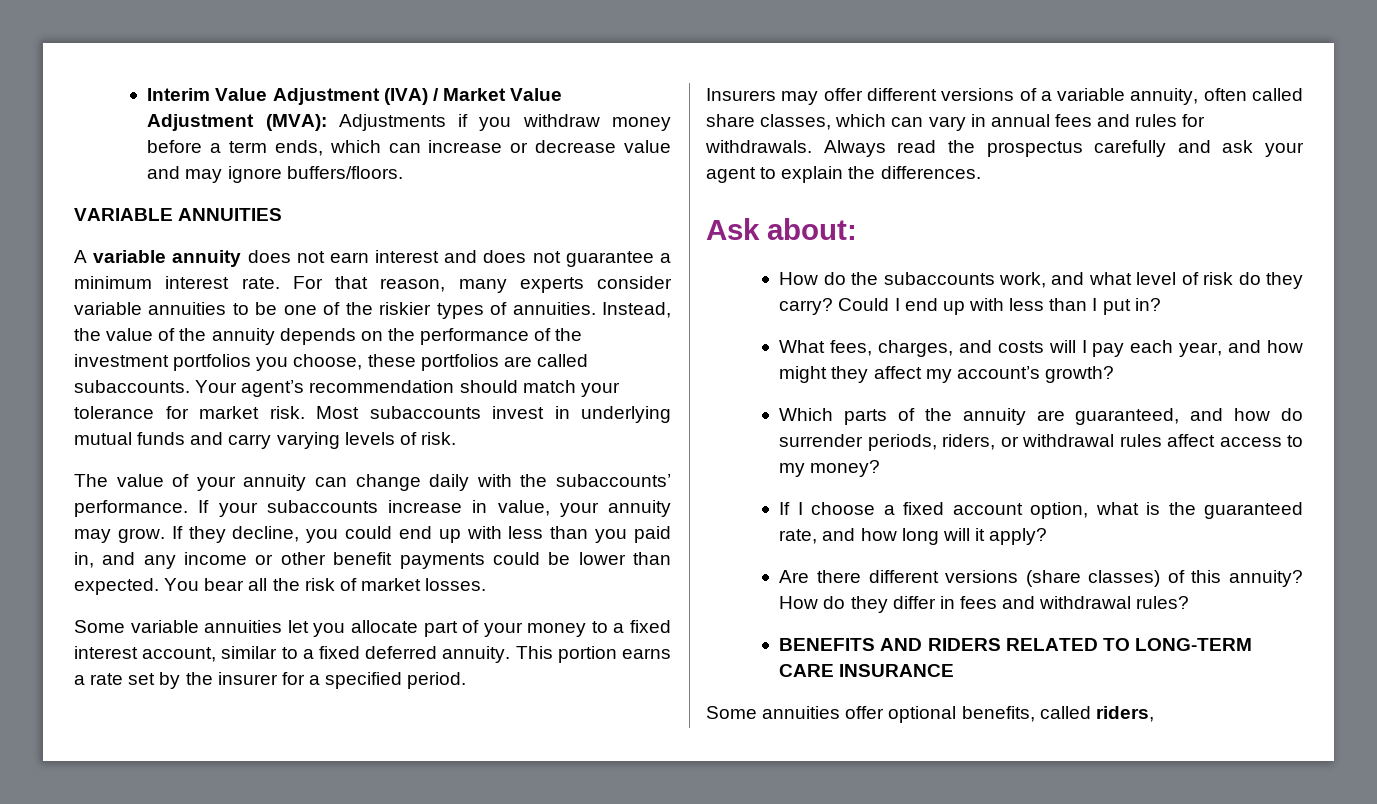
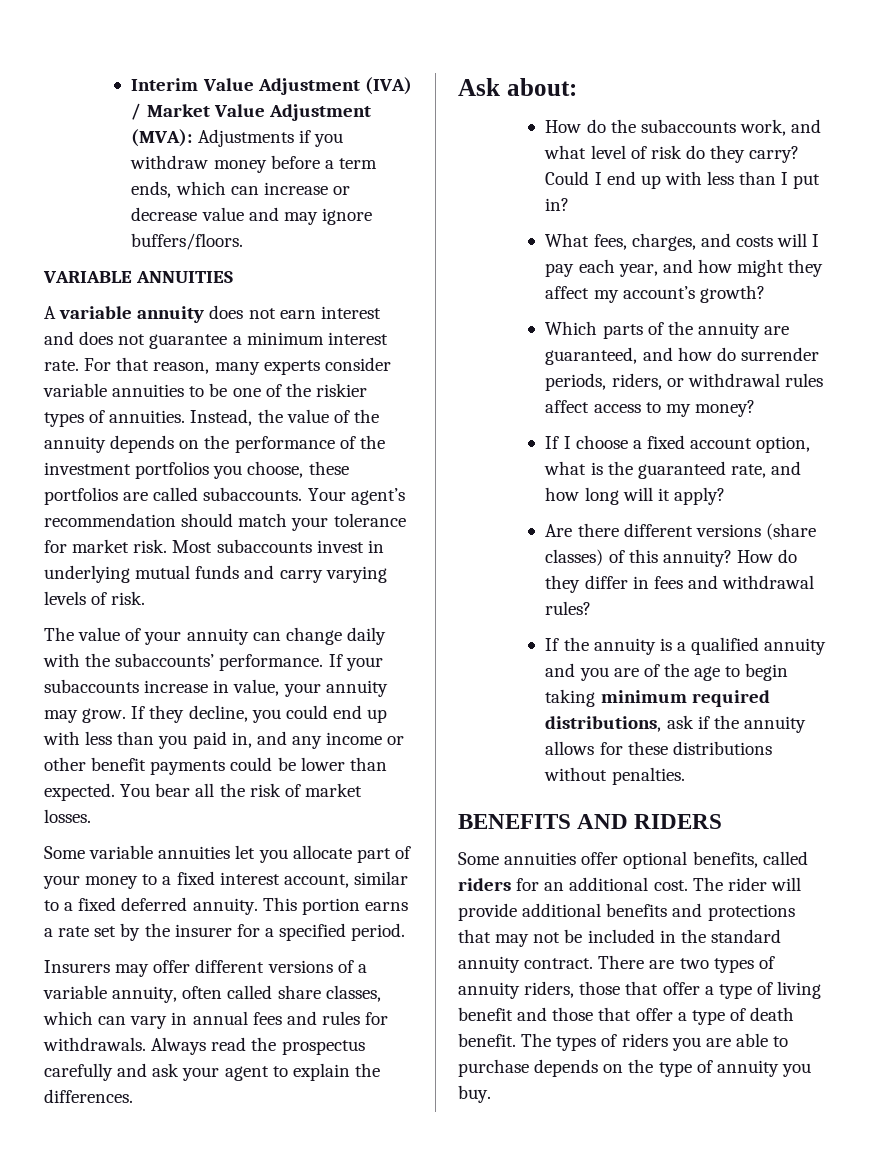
- BENEFITS AND RIDERS RELATED TO LONG-TERM CARE INSURANCE
+ If the annuity is a qualified annuity and you are of the age to begin taking minimum required distributions, ask if the annuity allows for these distributions without penalties.
+ BENEFITS AND RIDERS
- Some annuities offer optional benefits, called riders,
+ Some annuities offer optional benefits, called riders for an additional cost. The rider will provide additional benefits and protections that may not be included in the standard annuity contract. There are two types of annuity riders, those that offer a type of living benefit and those that offer a type of death benefit. The types of riders you are able to purchase depends on the type of annuity you buy.

